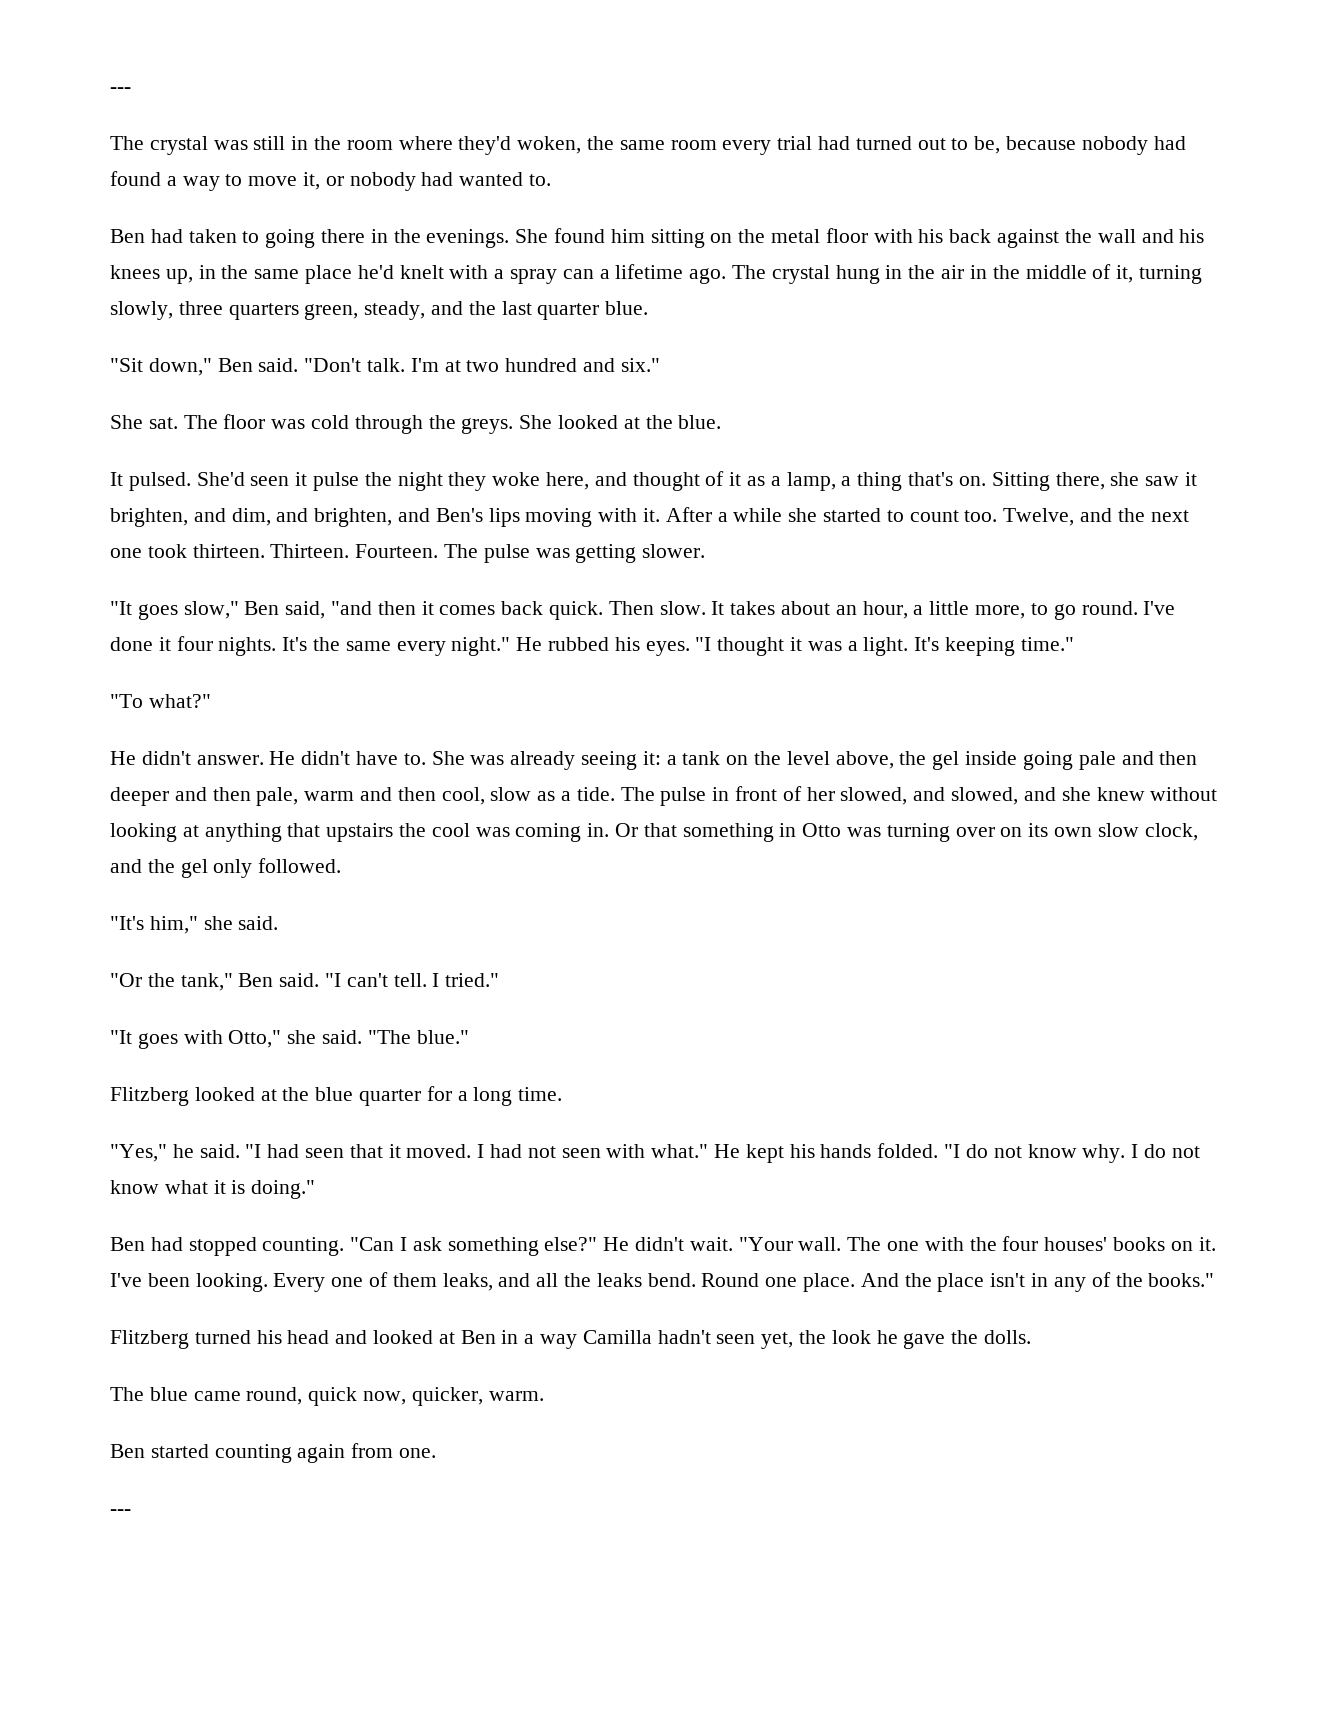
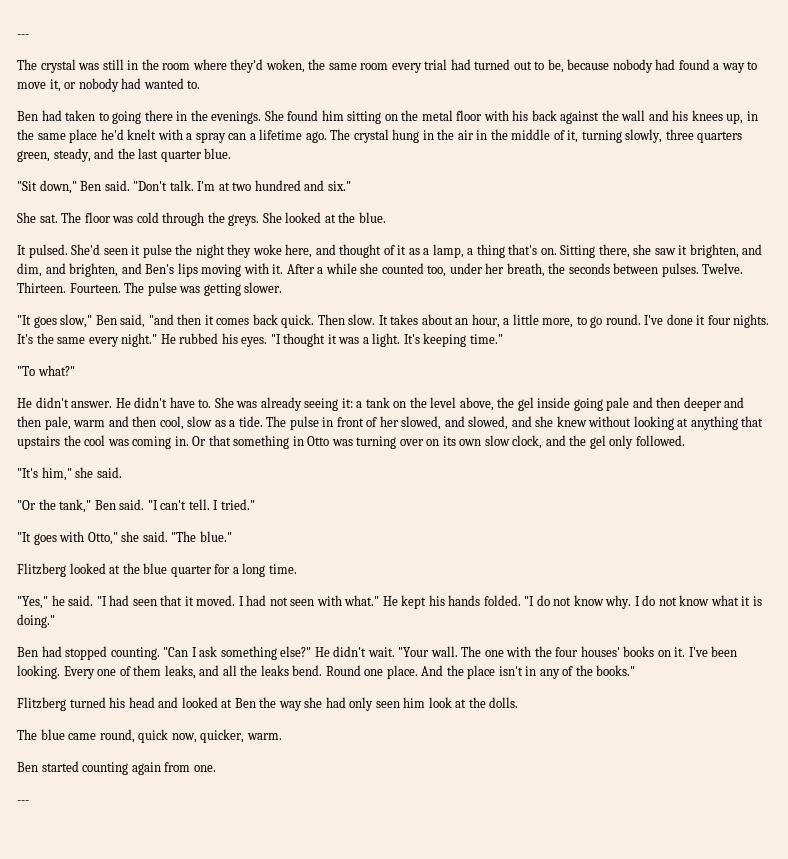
- After a while she started to count too. Twelve, and the next one took thirteen.
+ After a while she counted too, under her breath, the seconds between pulses. Twelve.
- Flitzberg turned his head and looked at Ben in a way Camilla hadn't seen yet, the look he gave the dolls.
+ Flitzberg turned his head and looked at Ben the way she had only seen him look at the dolls.

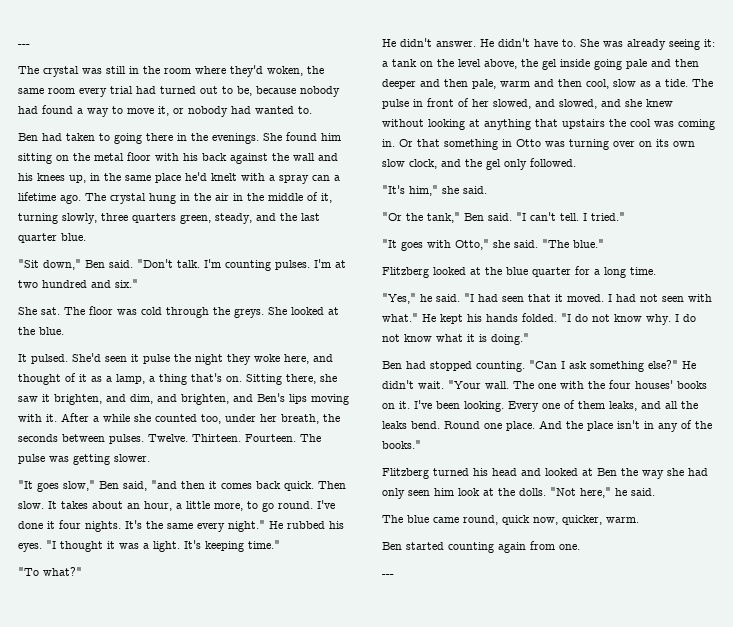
- I'm at two hundred and six."
+ I'm counting pulses. I'm at two hundred and six."
+ "Not here," he said.

